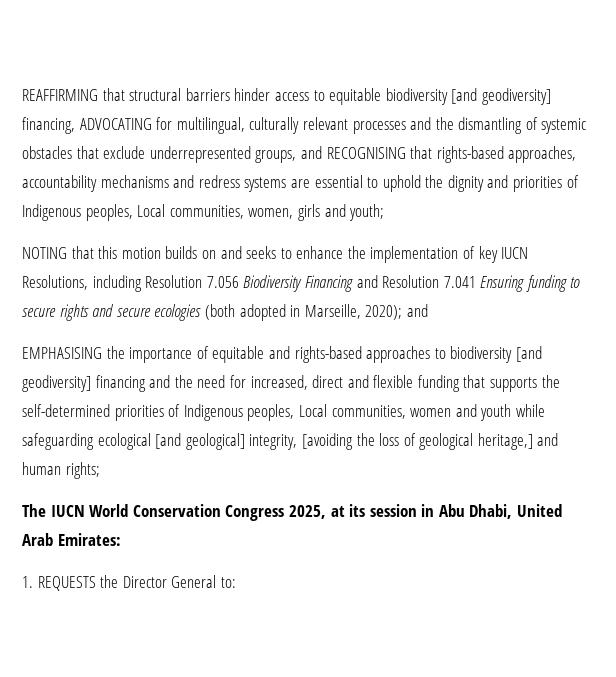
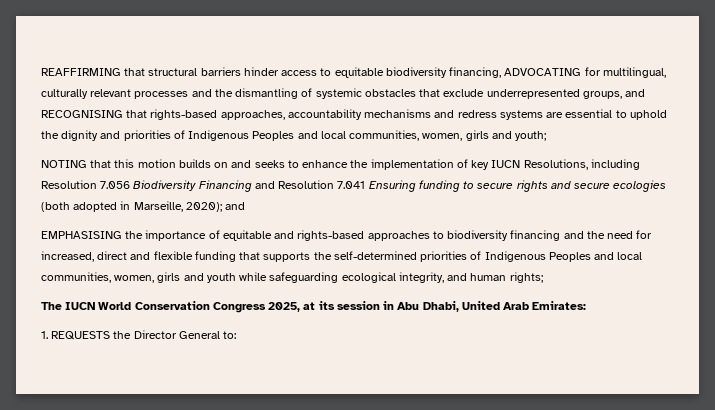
- REAFFIRMING that structural barriers hinder access to equitable biodiversity [and geodiversity] financing, ADVOCATING for multilingual, culturally relevant processes and the dismantling of systemic obstacles that exclude underrepresented groups, and RECOGNISING that rights-based approaches, accountability mechanisms and redress systems are essential to uphold the dignity and priorities of Indigenous peoples, Local communities, women, girls and youth;
+ REAFFIRMING that structural barriers hinder access to equitable biodiversity financing, ADVOCATING for multilingual, culturally relevant processes and the dismantling of systemic obstacles that exclude underrepresented groups, and RECOGNISING that rights-based approaches, accountability mechanisms and redress systems are essential to uphold the dignity and priorities of Indigenous Peoples and local communities, women, girls and youth;
- EMPHASISING the importance of equitable and rights-based approaches to biodiversity [and geodiversity] financing and the need for increased, direct and flexible funding that supports the self-determined priorities of Indigenous peoples, Local communities, women and youth while safeguarding ecological [and geological] integrity, [avoiding the loss of geological heritage,] and human rights;
+ EMPHASISING the importance of equitable and rights-based approaches to biodiversity financing and the need for increased, direct and flexible funding that supports the self-determined priorities of Indigenous Peoples and local communities, women, girls and youth while safeguarding ecological integrity, and human rights;

